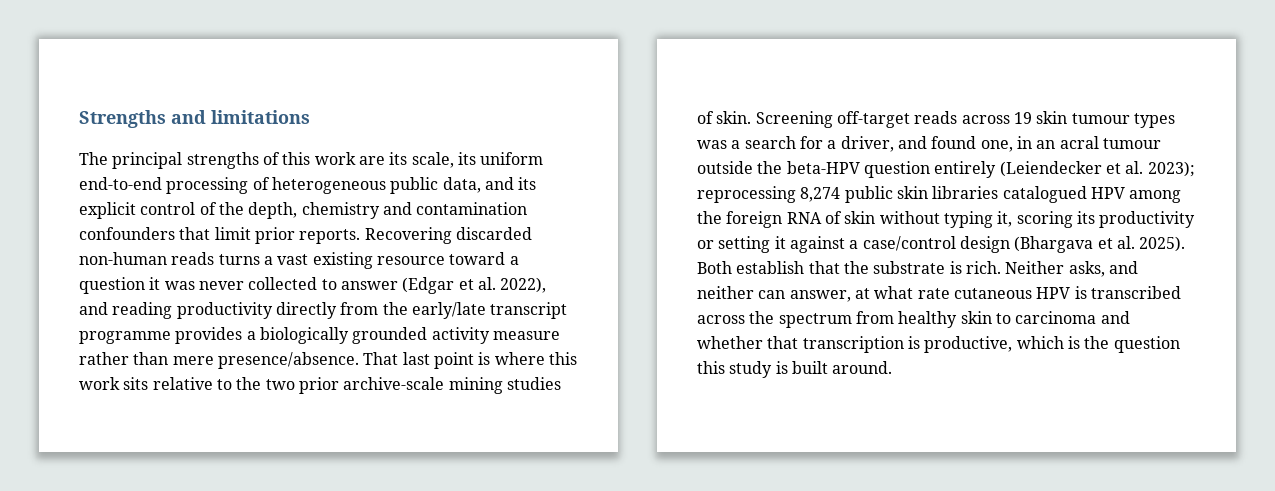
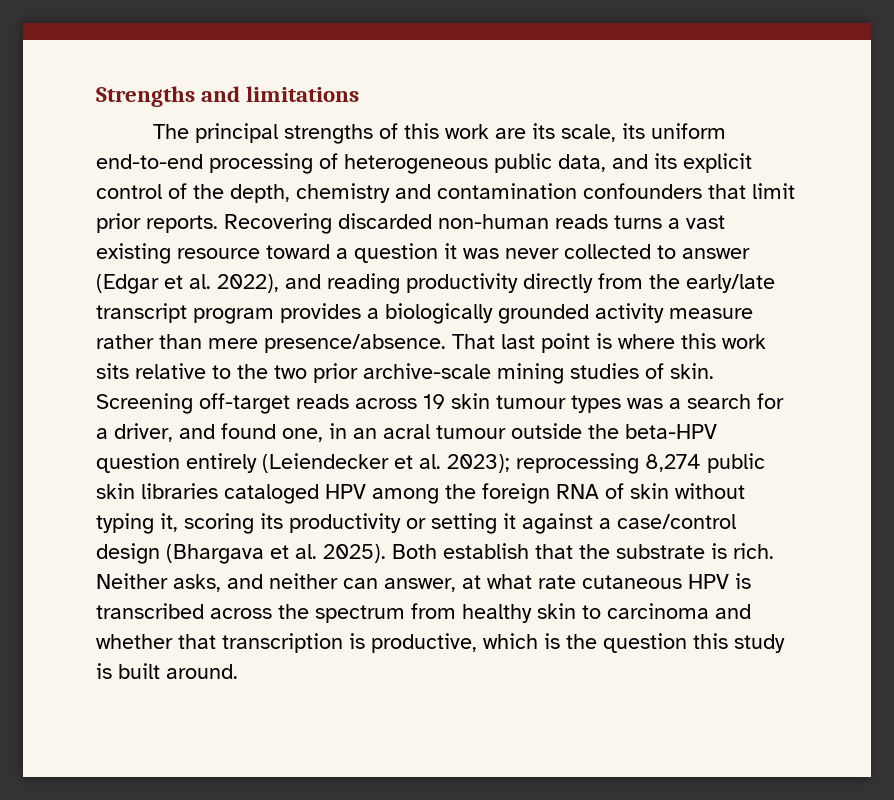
- Recovering discarded non-human reads turns a vast existing resource toward a question it was never collected to answer (Edgar et al. 2022), and reading productivity directly from the early/late transcript programme provides a biologically grounded activity measure rather than mere presence/absence.
+ Recovering discarded non-human reads turns a vast existing resource toward a question it was never collected to answer (Edgar et al. 2022), and reading productivity directly from the early/late transcript program provides a biologically grounded activity measure rather than mere presence/absence.
- Screening off-target reads across 19 skin tumour types was a search for a driver, and found one, in an acral tumour outside the beta-HPV question entirely (Leiendecker et al. 2023); reprocessing 8,274 public skin libraries catalogued HPV among the foreign RNA of skin without typing it, scoring its productivity or setting it against a case/control design (Bhargava et al. 2025).
+ Screening off-target reads across 19 skin tumour types was a search for a driver, and found one, in an acral tumour outside the beta-HPV question entirely (Leiendecker et al. 2023); reprocessing 8,274 public skin libraries cataloged HPV among the foreign RNA of skin without typing it, scoring its productivity or setting it against a case/control design (Bhargava et al. 2025).

